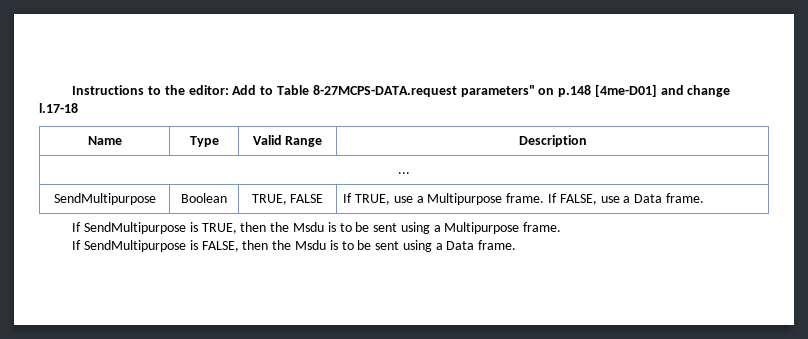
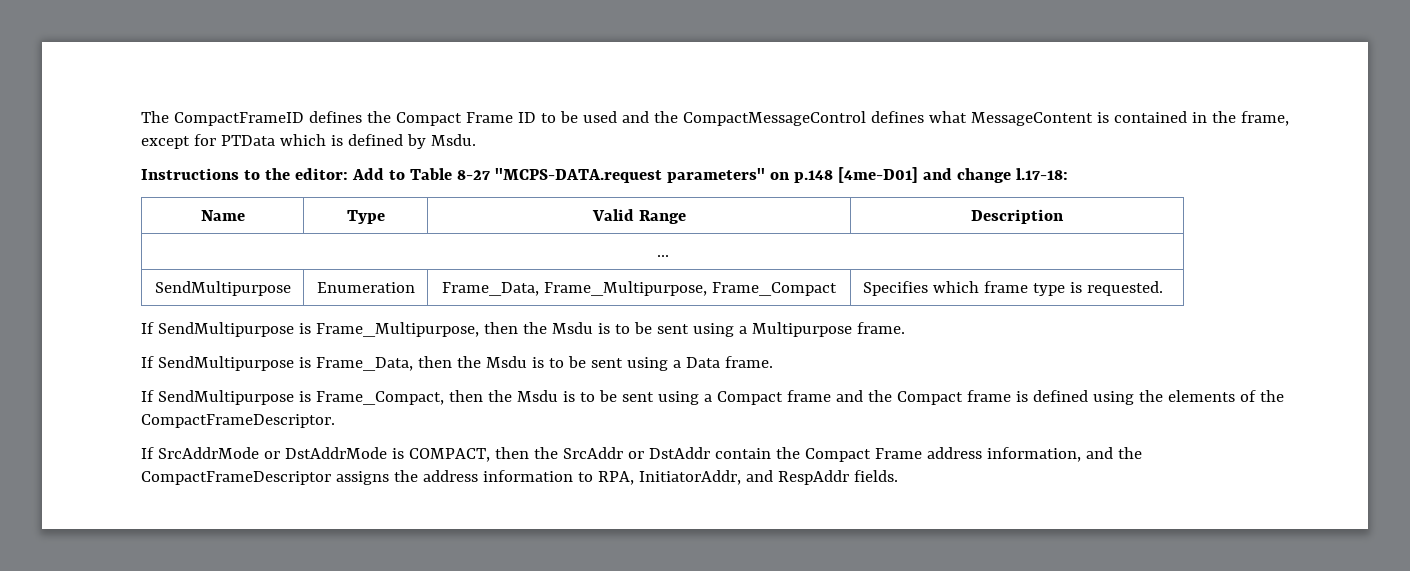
+ The CompactFrameID defines the Compact Frame ID to be used and the CompactMessageControl defines what MessageContent is contained in the frame, except for PTData which is defined by Msdu.
- Instructions to the editor: Add to Table 8-27MCPS-DATA.request parameters" on p.148 [4me-D01] and change l.17-18
+ Instructions to the editor: Add to Table 8-27 "MCPS-DATA.request parameters" on p.148 [4me-D01] and change l.17-18:
- SendMultipurpose | Boolean | TRUE, FALSE | If TRUE, use a Multipurpose frame. If FALSE, use a Data frame.
- If SendMultipurpose is TRUE, then the Msdu is to be sent using a Multipurpose frame.
+ SendMultipurpose | Enumeration | Frame_Data, Frame_Multipurpose, Frame_Compact | Specifies which frame type is requested.
+ If SendMultipurpose is Frame_Multipurpose, then the Msdu is to be sent using a Multipurpose frame.
- If SendMultipurpose is FALSE, then the Msdu is to be sent using a Data frame.
+ If SendMultipurpose is Frame_Data, then the Msdu is to be sent using a Data frame.
+ If SendMultipurpose is Frame_Compact, then the Msdu is to be sent using a Compact frame and the Compact frame is defined using the elements of the CompactFrameDescriptor.
+ If SrcAddrMode or DstAddrMode is COMPACT, then the SrcAddr or DstAddr contain the Compact Frame address information, and the CompactFrameDescriptor assigns the address information to RPA, InitiatorAddr, and RespAddr fields.

